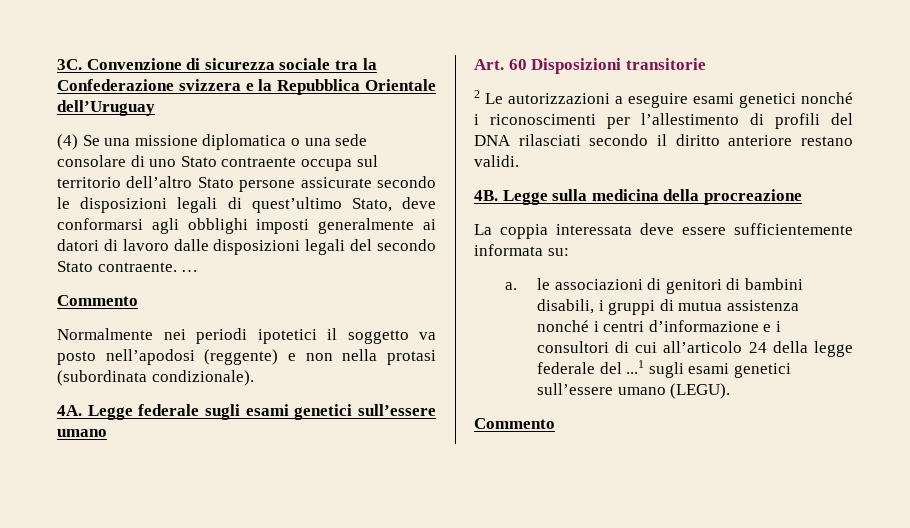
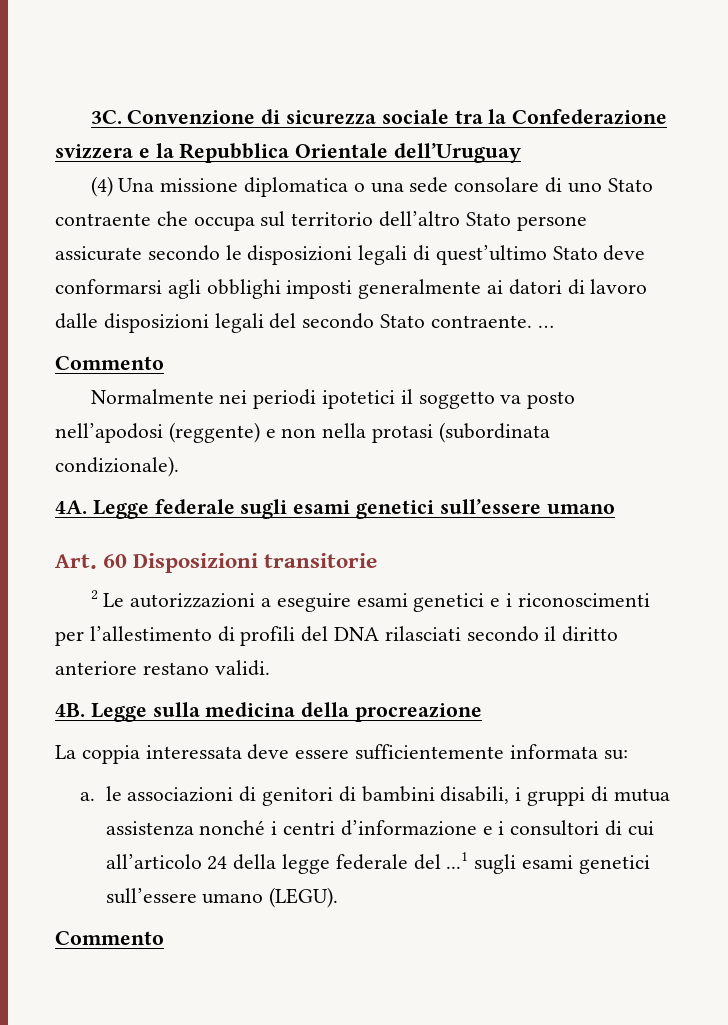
- (4) Se una missione diplomatica o una sede consolare di uno Stato contraente occupa sul territorio dell’altro Stato persone assicurate secondo le disposizioni legali di quest’ultimo Stato, deve conformarsi agli obblighi imposti generalmente ai datori di lavoro dalle disposizioni legali del secondo Stato contraente.
+ (4) Una missione diplomatica o una sede consolare di uno Stato contraente che occupa sul territorio dell’altro Stato persone assicurate secondo le disposizioni legali di quest’ultimo Stato deve conformarsi agli obblighi imposti generalmente ai datori di lavoro dalle disposizioni legali del secondo Stato contraente.
- 2 Le autorizzazioni a eseguire esami genetici nonché i riconoscimenti per l’allestimento di profili del DNA rilasciati secondo il diritto anteriore restano validi.
+ 2 Le autorizzazioni a eseguire esami genetici e i riconoscimenti per l’allestimento di profili del DNA rilasciati secondo il diritto anteriore restano validi.

